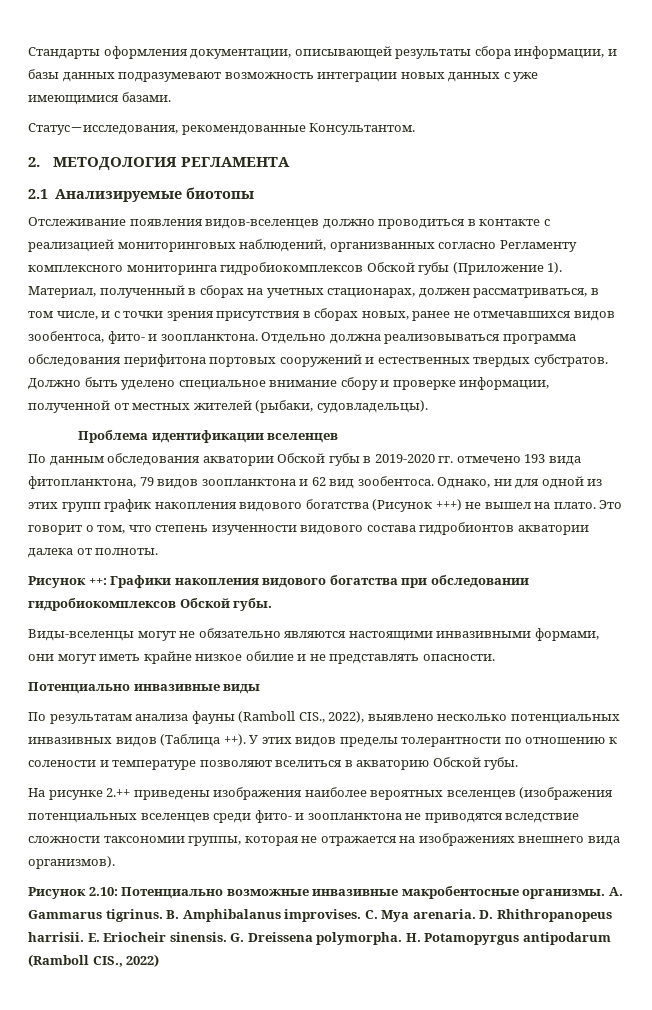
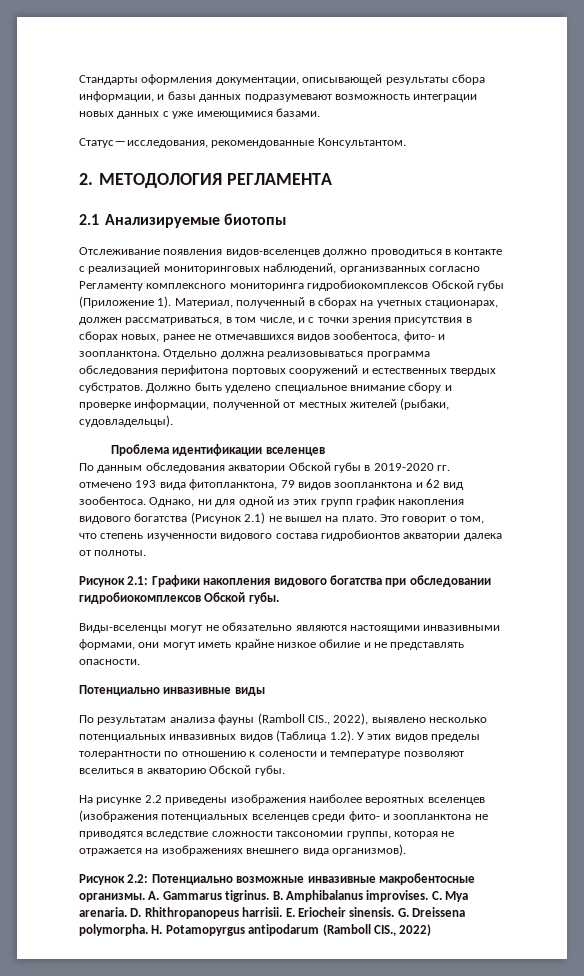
- Однако, ни для одной из этих групп график накопления видового богатства (Рисунок +++) не вышел на плато.
+ Однако, ни для одной из этих групп график накопления видового богатства (Рисунок 2.1) не вышел на плато.
- Рисунок ++: Графики накопления видового богатства при обследовании гидробиокомплексов Обской губы.
+ Рисунок 2.1: Графики накопления видового богатства при обследовании гидробиокомплексов Обской губы.
- По результатам анализа фауны (Ramboll CIS., 2022), выявлено несколько потенциальных инвазивных видов (Таблица ++). У этих видов пределы толерантности по отношению к солености и температуре позволяют вселиться в акваторию Обской губы.
+ По результатам анализа фауны (Ramboll CIS., 2022), выявлено несколько потенциальных инвазивных видов (Таблица 1.2). У этих видов пределы толерантности по отношению к солености и температуре позволяют вселиться в акваторию Обской губы.
- На рисунке 2.++ приведены изображения наиболее вероятных вселенцев (изображения потенциальных вселенцев среди фито- и зоопланктона не приводятся вследствие сложности таксономии группы, которая не отражается на изображениях внешнего вида организмов).
+ На рисунке 2.2 приведены изображения наиболее вероятных вселенцев (изображения потенциальных вселенцев среди фито- и зоопланктона не приводятся вследствие сложности таксономии группы, которая не отражается на изображениях внешнего вида организмов).
- Рисунок 2.10: Потенциально возможные инвазивные макробентосные организмы.
+ Рисунок 2.2: Потенциально возможные инвазивные макробентосные организмы.

